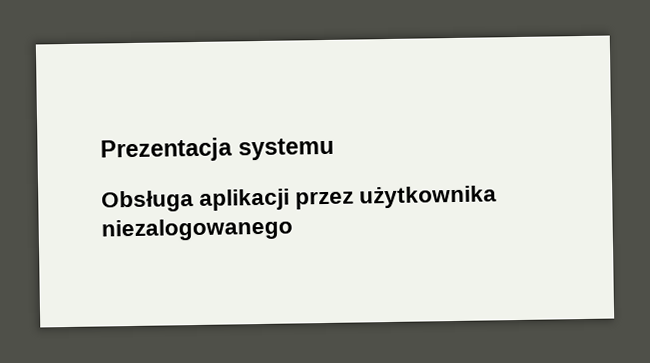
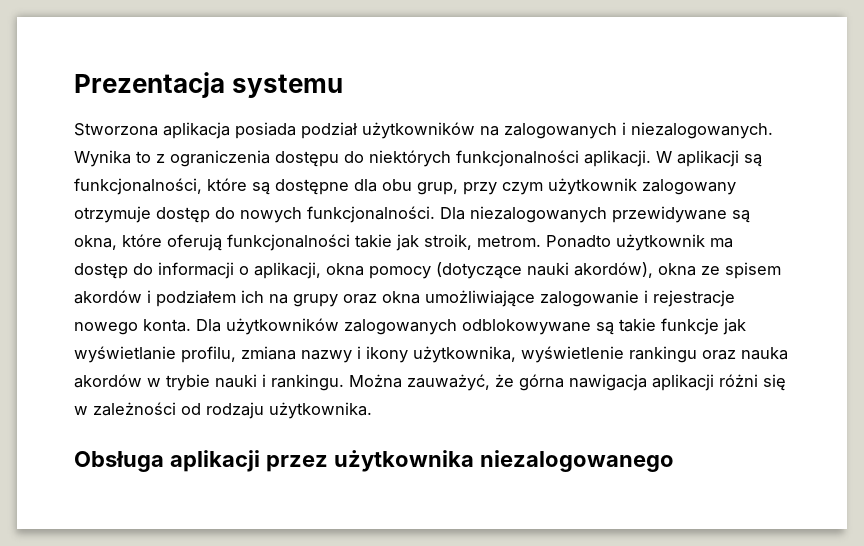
+ Stworzona aplikacja posiada podział użytkowników na zalogowanych i niezalogowanych. Wynika to z ograniczenia dostępu do niektórych funkcjonalności aplikacji. W aplikacji są funkcjonalności, które są dostępne dla obu grup, przy czym użytkownik zalogowany otrzymuje dostęp do nowych funkcjonalności. Dla niezalogowanych przewidywane są okna, które oferują funkcjonalności takie jak stroik, metrom. Ponadto użytkownik ma dostęp do informacji o aplikacji, okna pomocy (dotyczące nauki akordów), okna ze spisem akordów i podziałem ich na grupy oraz okna umożliwiające zalogowanie i rejestracje nowego konta. Dla użytkowników zalogowanych odblokowywane są takie funkcje jak wyświetlanie profilu, zmiana nazwy i ikony użytkownika, wyświetlenie rankingu oraz nauka akordów w trybie nauki i rankingu. Można zauważyć, że górna nawigacja aplikacji różni się w zależności od rodzaju użytkownika.

